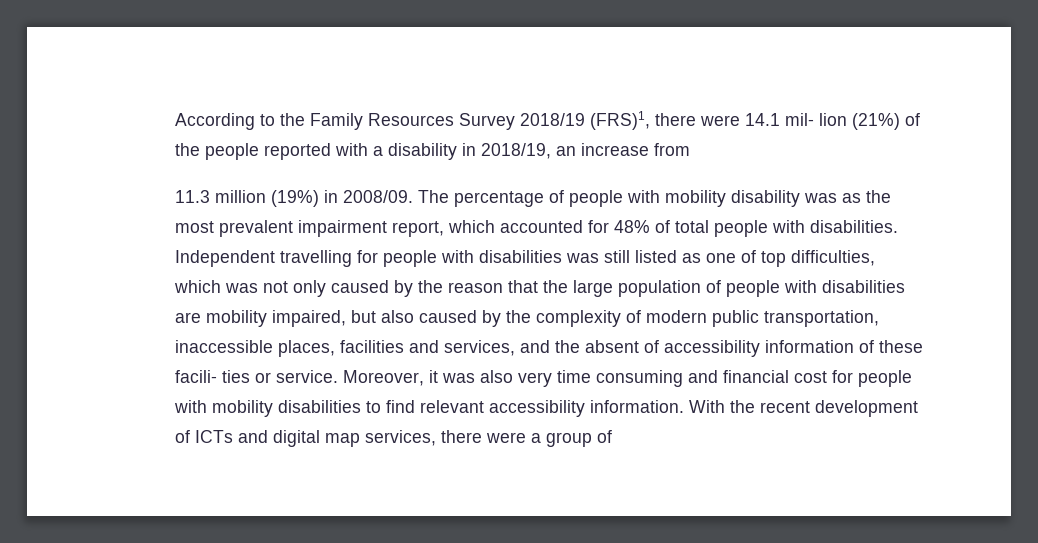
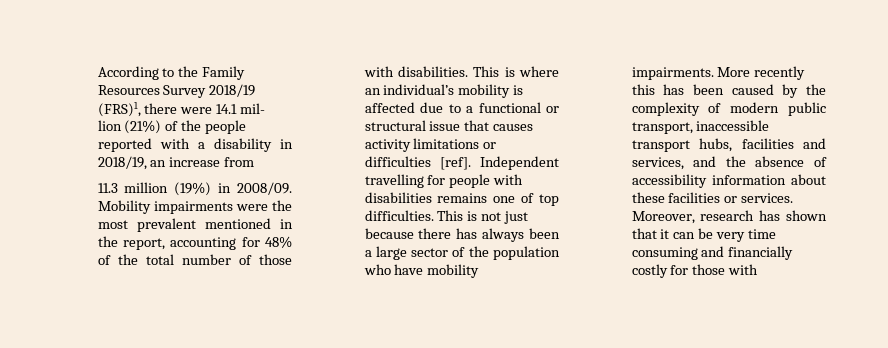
- The percentage of people with mobility disability was as the most prevalent impairment report, which accounted for 48% of total people with disabilities.
+ Mobility impairments were the most prevalent mentioned in the report, accounting for 48% of the total number of those with disabilities. This is where an individual’s mobility is affected due to a functional or structural issue that causes activity limitations or difficulties [ref].
- Independent travelling for people with disabilities was still listed as one of top difficulties, which was not only caused by the reason that the large population of people with disabilities are mobility impaired, but also caused by the complexity of modern public transportation, inaccessible places, facilities and services, and the absent of accessibility information of these facili- ties or service. Moreover, it was also very time consuming and financial cost for people with mobility disabilities to find relevant accessibility information. With the recent development of ICTs and digital map services, there were a group of
+ Independent travelling for people with disabilities remains one of top difficulties. This is not just because there has always been a large sector of the population who have mobility impairments. More recently this has been caused by the complexity of modern public transport, inaccessible transport hubs, facilities and services, and the absence of accessibility information about these facilities or services. Moreover, research has shown that it can be very time consuming and financially costly for those with

